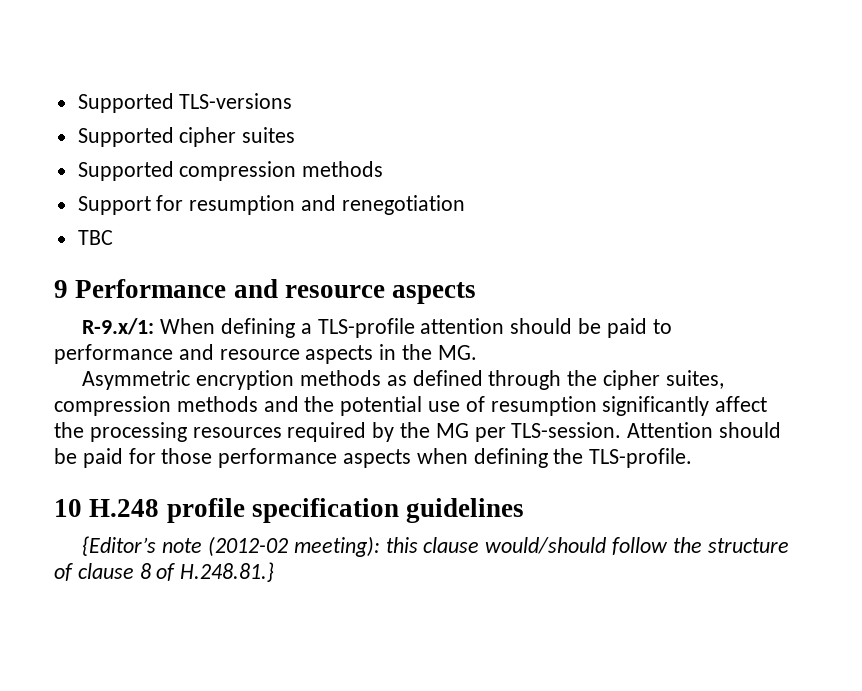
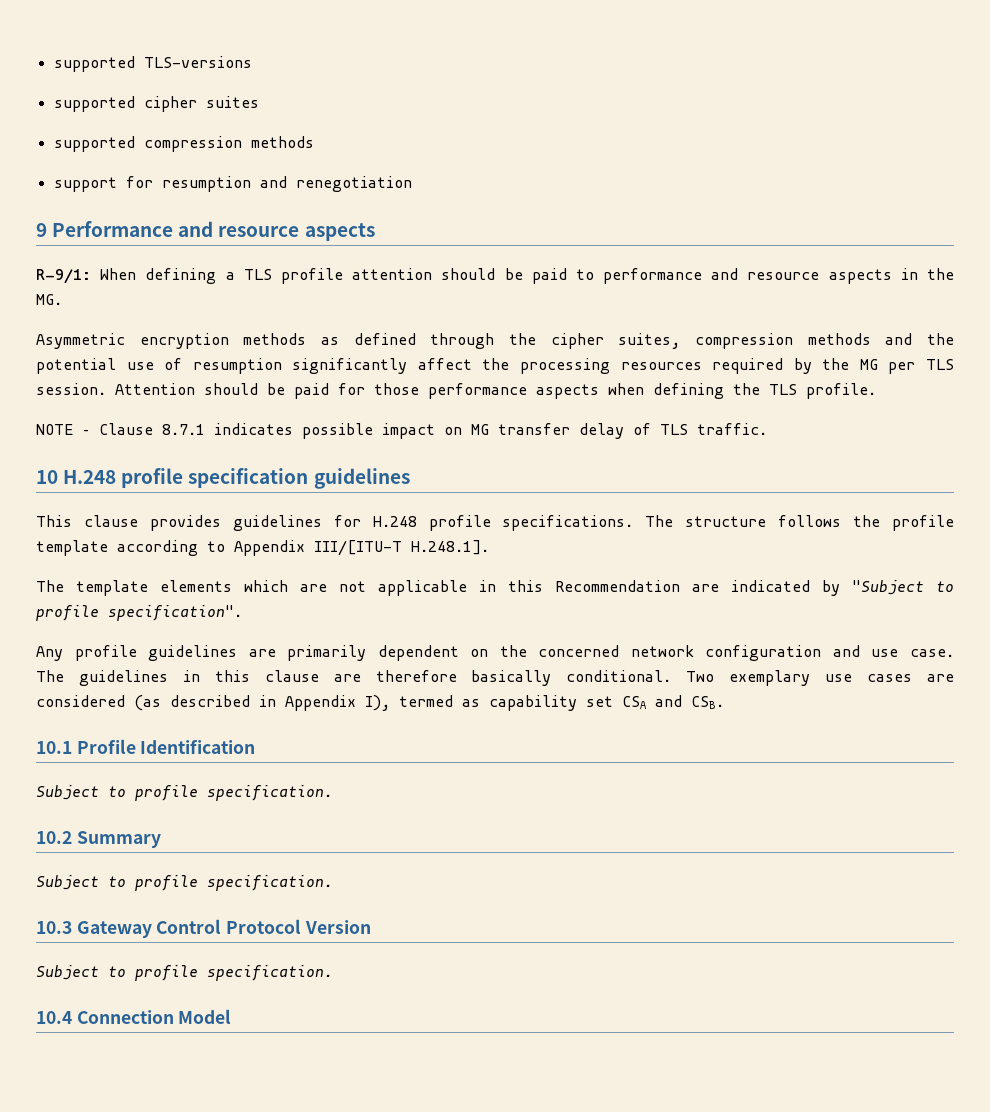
- Supported TLS-versions
+ supported TLS-versions
- Supported cipher suites
+ supported cipher suites
- Supported compression methods
+ supported compression methods
- Support for resumption and renegotiation
+ support for resumption and renegotiation
- TBC
- R-9.x/1: When defining a TLS-profile attention should be paid to performance and resource aspects in the MG.
+ R-9/1: When defining a TLS profile attention should be paid to performance and resource aspects in the MG.
- Asymmetric encryption methods as defined through the cipher suites, compression methods and the potential use of resumption significantly affect the processing resources required by the MG per TLS-session.
+ Asymmetric encryption methods as defined through the cipher suites, compression methods and the potential use of resumption significantly affect the processing resources required by the MG per TLS session.
- Attention should be paid for those performance aspects when defining the TLS-profile.
+ Attention should be paid for those performance aspects when defining the TLS profile.
+ NOTE – Clause 8.7.1 indicates possible impact on MG transfer delay of TLS traffic.
- {Editor’s note (2012-02 meeting): this clause would/should follow the structure of clause 8 of H.248.81.}
+ This clause provides guidelines for H.248 profile specifications. The structure follows the profile template according to Appendix III/[ITU-T H.248.1].
+ The template elements which are not applicable in this Recommendation are indicated by "Subject to profile specification".
+ Any profile guidelines are primarily dependent on the concerned network configuration and use case. The guidelines in this clause are therefore basically conditional. Two exemplary use cases are considered (as described in Appendix I), termed as capability set CSA and CSB.
+ 10.1 Profile Identification
+ Subject to profile specification.
+ 10.2 Summary
+ Subject to profile specification.
+ 10.3 Gateway Control Protocol Version
+ Subject to profile specification.
+ 10.4 Connection Model

